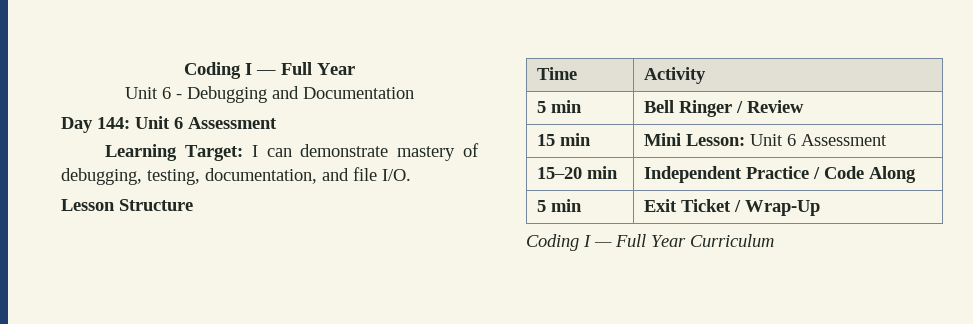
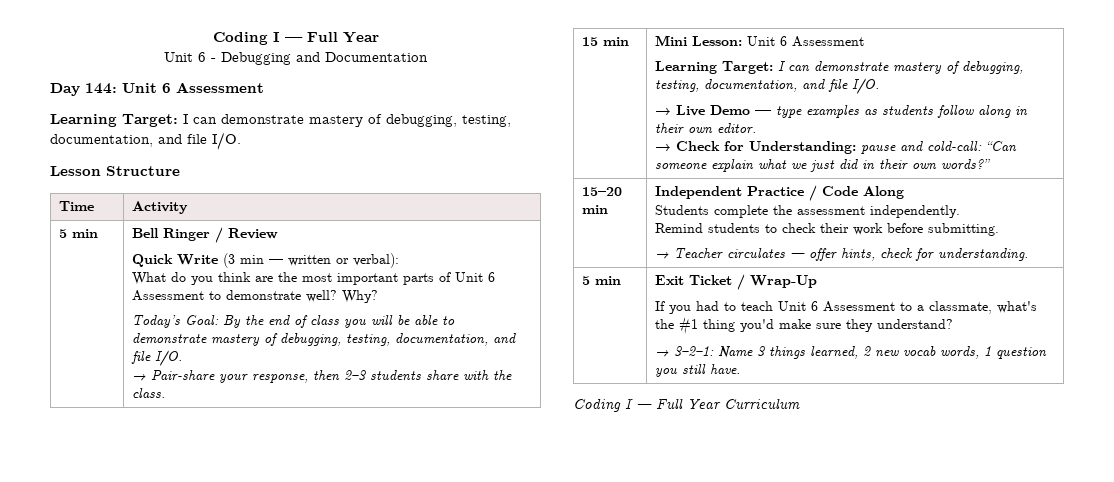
+ Quick Write (3 min — written or verbal):
+ What do you think are the most important parts of Unit 6 Assessment to demonstrate well? Why?
+ Today’s Goal: By the end of class you will be able to demonstrate mastery of debugging, testing, documentation, and file I/O.
+ → Pair-share your response, then 2–3 students share with the class.
  Mini Lesson: Unit 6 Assessment
+ Learning Target: I can demonstrate mastery of debugging, testing, documentation, and file I/O.
+ → Live Demo — type examples as students follow along in their own editor.
+ → Check for Understanding: pause and cold-call: “Can someone explain what we just did in their own words?”
  15–20 min | Independent Practice / Code Along
+ Students complete the assessment independently.
+ Remind students to check their work before submitting.
+ → Teacher circulates — offer hints, check for understanding.
+ If you had to teach Unit 6 Assessment to a classmate, what's the #1 thing you'd make sure they understand?
+ → 3–2–1: Name 3 things learned, 2 new vocab words, 1 question you still have.

